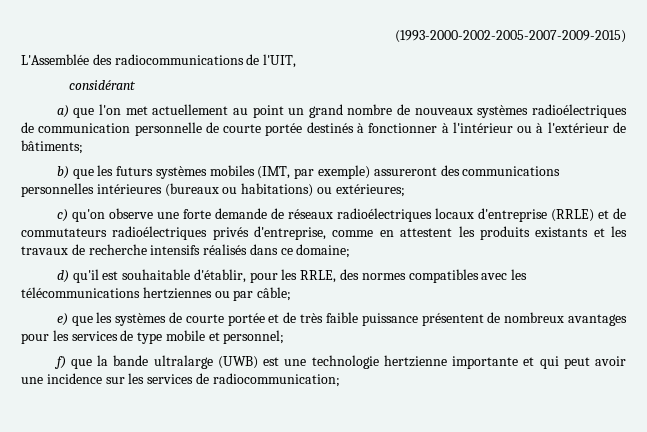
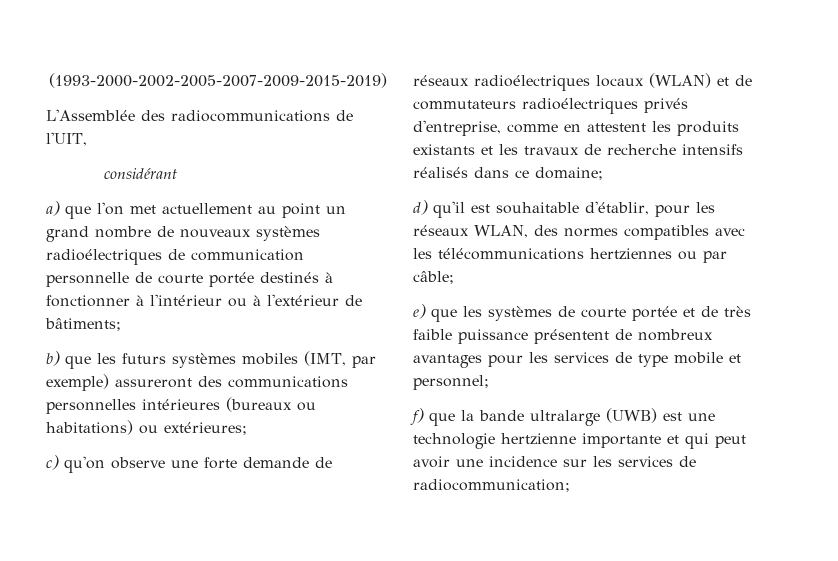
- (1993-2000-2002-2005-2007-2009-2015)
+ (1993-2000-2002-2005-2007-2009-2015-2019)
- c) qu'on observe une forte demande de réseaux radioélectriques locaux d'entreprise (RRLE) et de commutateurs radioélectriques privés d'entreprise, comme en attestent les produits existants et les travaux de recherche intensifs réalisés dans ce domaine;
+ c) qu'on observe une forte demande de réseaux radioélectriques locaux (WLAN) et de commutateurs radioélectriques privés d'entreprise, comme en attestent les produits existants et les travaux de recherche intensifs réalisés dans ce domaine;
- d) qu'il est souhaitable d'établir, pour les RRLE, des normes compatibles avec les télécommunications hertziennes ou par câble;
+ d) qu'il est souhaitable d'établir, pour les réseaux WLAN, des normes compatibles avec les télécommunications hertziennes ou par câble;

